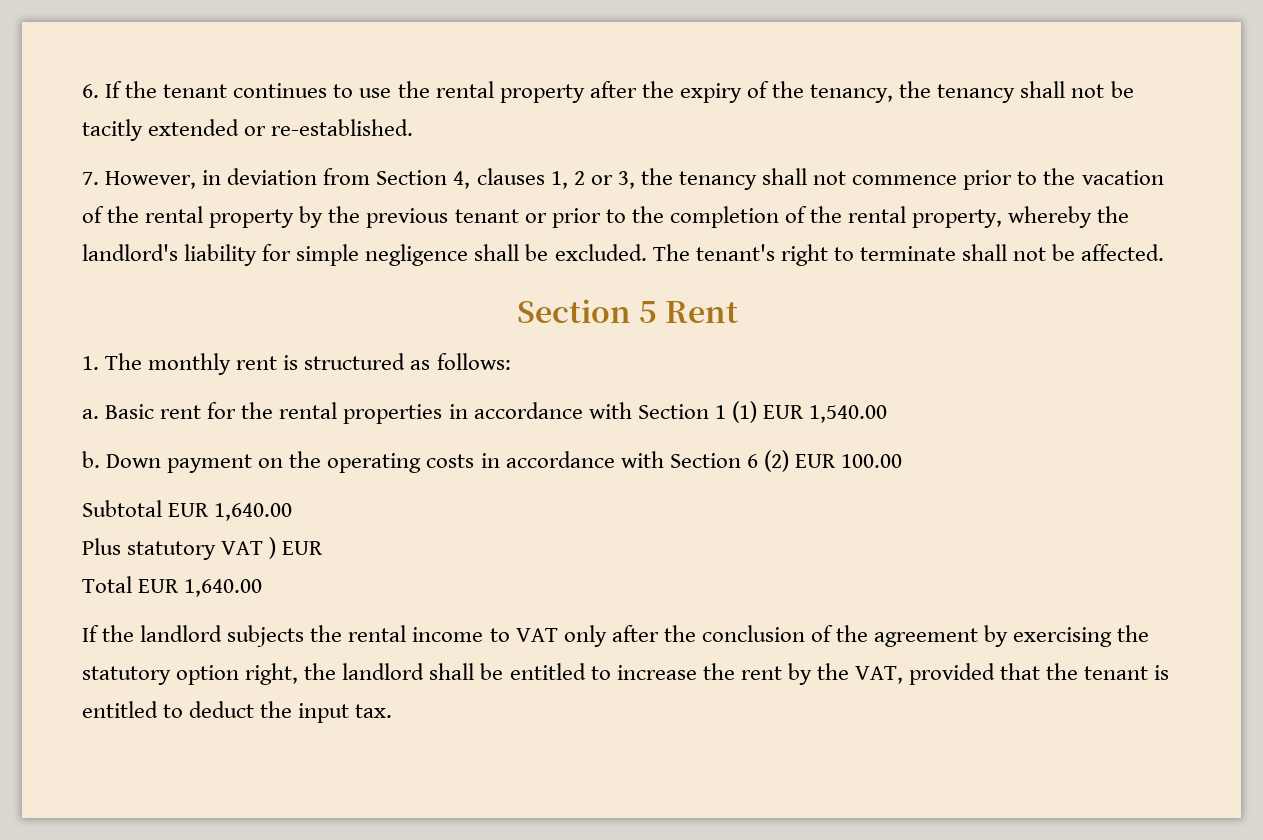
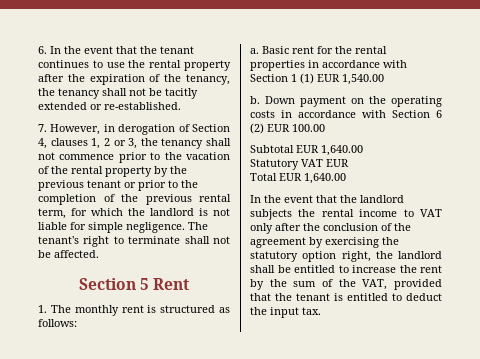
- 6. If the tenant continues to use the rental property after the expiry of the tenancy, the tenancy shall not be tacitly extended or re-established.
+ 6. In the event that the tenant continues to use the rental property after the expiration of the tenancy, the tenancy shall not be tacitly extended or re-established.
- 7. However, in deviation from Section 4, clauses 1, 2 or 3, the tenancy shall not commence prior to the vacation of the rental property by the previous tenant or prior to the completion of the rental property, whereby the landlord's liability for simple negligence shall be excluded.
+ 7. However, in derogation of Section 4, clauses 1, 2 or 3, the tenancy shall not commence prior to the vacation of the rental property by the previous tenant or prior to the completion of the previous rental term, for which the landlord is not liable for simple negligence.
- Plus statutory VAT ) EUR
+ Statutory VAT EUR
- If the landlord subjects the rental income to VAT only after the conclusion of the agreement by exercising the statutory option right, the landlord shall be entitled to increase the rent by the VAT, provided that the tenant is entitled to deduct the input tax.
+ In the event that the landlord subjects the rental income to VAT only after the conclusion of the agreement by exercising the statutory option right, the landlord shall be entitled to increase the rent by the sum of the VAT, provided that the tenant is entitled to deduct the input tax.

